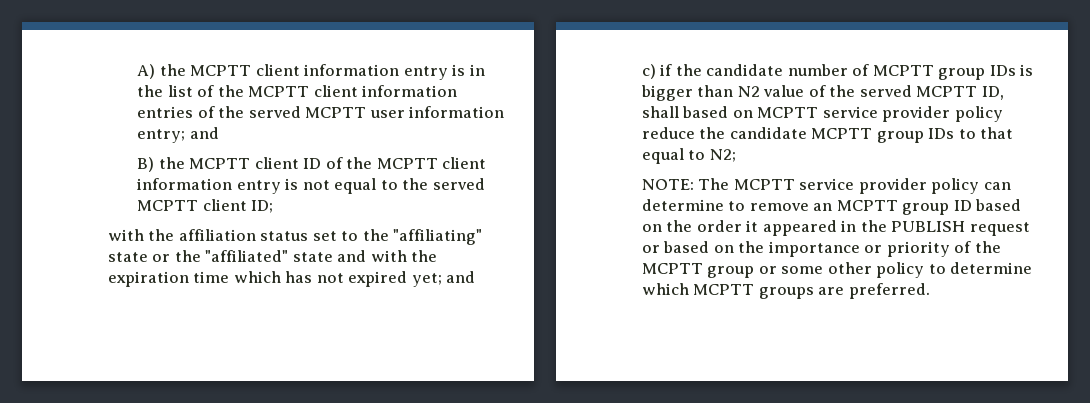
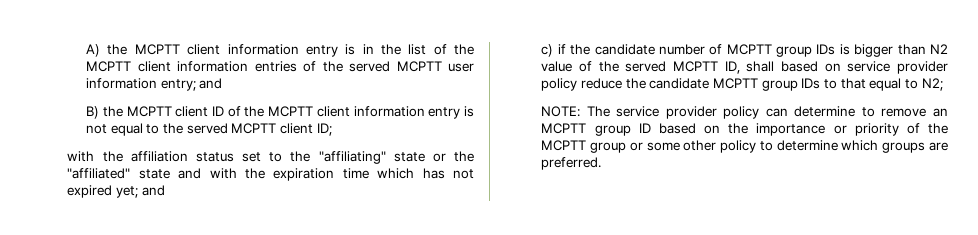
- c) if the candidate number of MCPTT group IDs is bigger than N2 value of the served MCPTT ID, shall based on MCPTT service provider policy reduce the candidate MCPTT group IDs to that equal to N2;
+ c) if the candidate number of MCPTT group IDs is bigger than N2 value of the served MCPTT ID, shall based on service provider policy reduce the candidate MCPTT group IDs to that equal to N2;
- NOTE: The MCPTT service provider policy can determine to remove an MCPTT group ID based on the order it appeared in the PUBLISH request or based on the importance or priority of the MCPTT group or some other policy to determine which MCPTT groups are preferred.
+ NOTE: The service provider policy can determine to remove an MCPTT group ID based on the importance or priority of the MCPTT group or some other policy to determine which groups are preferred.

